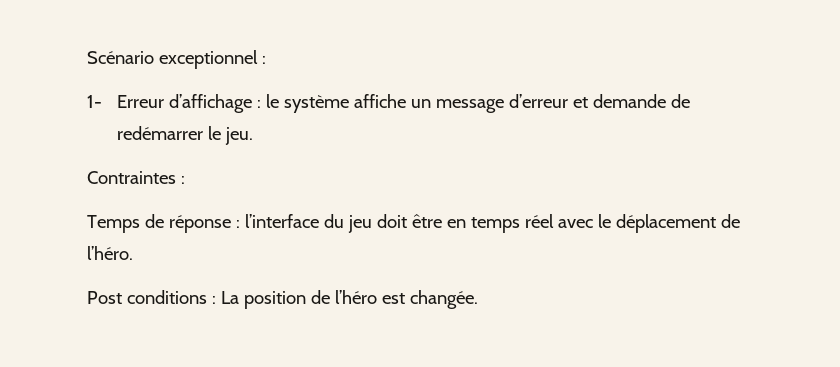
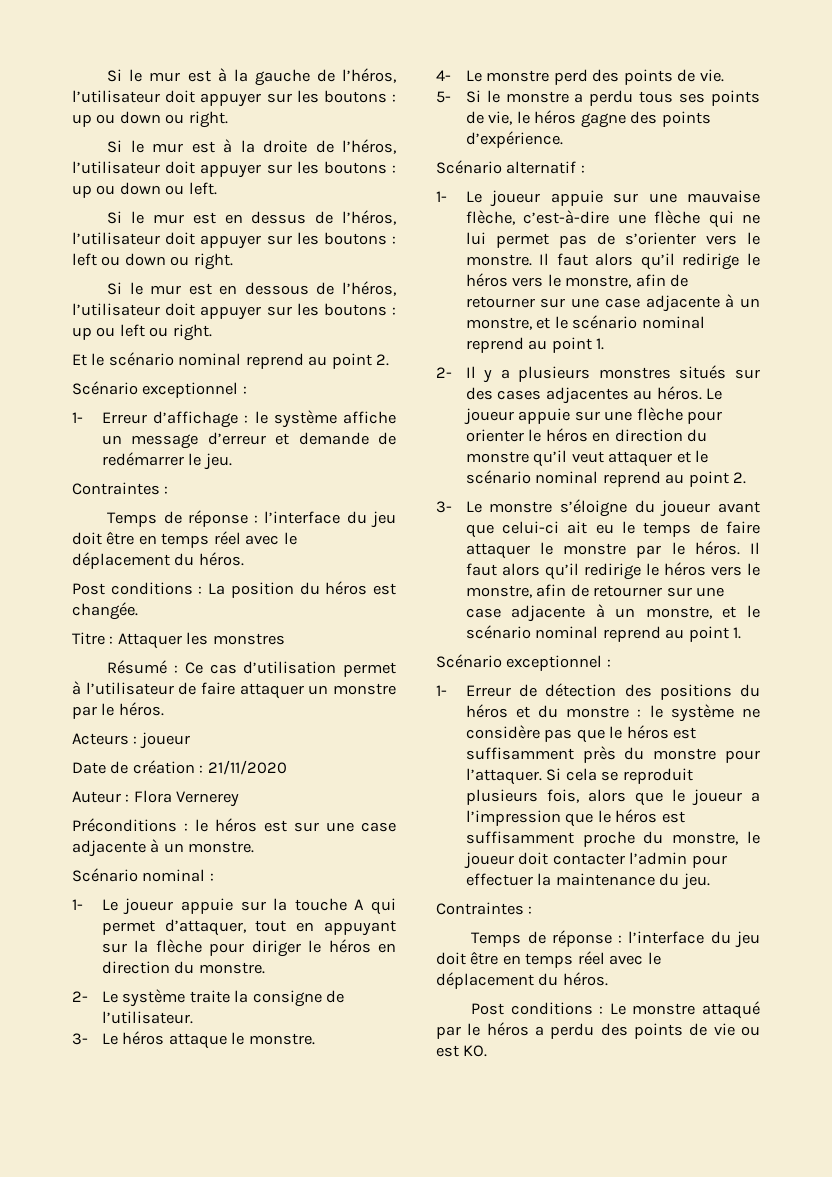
+ Si le mur est à la gauche de l’héros, l’utilisateur doit appuyer sur les boutons : up ou down ou right.
+ Si le mur est à la droite de l’héros, l’utilisateur doit appuyer sur les boutons : up ou down ou left.
+ Si le mur est en dessus de l’héros, l’utilisateur doit appuyer sur les boutons : left ou down ou right.
+ Si le mur est en dessous de l’héros, l’utilisateur doit appuyer sur les boutons : up ou left ou right.
+ Et le scénario nominal reprend au point 2.
  1- Erreur d’affichage : le système affiche un message d’erreur et demande de redémarrer le jeu.
  Contraintes :
- Temps de réponse : l’interface du jeu doit être en temps réel avec le déplacement de l’héro.
+ Temps de réponse : l’interface du jeu doit être en temps réel avec le déplacement du héros.
- Post conditions : La position de l’héro est changée.
+ Post conditions : La position du héros est changée.
+ Titre : Attaquer les monstres
+ Résumé : Ce cas d’utilisation permet à l’utilisateur de faire attaquer un monstre par le héros.
+ Acteurs : joueur
+ Date de création : 21/11/2020
+ Auteur : Flora Vernerey
+ Préconditions : le héros est sur une case adjacente à un monstre.
+ Scénario nominal :
+ 1- Le joueur appuie sur la touche A qui permet d’attaquer, tout en appuyant sur la flèche pour diriger le héros en direction du monstre.
+ 2- Le système traite la consigne de l’utilisateur.
+ 3- Le héros attaque le monstre.
+ 4- Le monstre perd des points de vie.
+ 5- Si le monstre a perdu tous ses points de vie, le héros gagne des points d’expérience.
+ Scénario alternatif :
+ 1- Le joueur appuie sur une mauvaise flèche, c’est-à-dire une flèche qui ne lui permet pas de s’orienter vers le monstre. Il faut alors qu’il redirige le héros vers le monstre, afin de retourner sur une case adjacente à un monstre, et le scénario nominal reprend au point 1.
+ 2- Il y a plusieurs monstres situés sur des cases adjacentes au héros. Le joueur appuie sur une flèche pour orienter le héros en direction du monstre qu’il veut attaquer et le scénario nominal reprend au point 2.
+ 3- Le monstre s’éloigne du joueur avant que celui-ci ait eu le temps de faire attaquer le monstre par le héros. Il faut alors qu’il redirige le héros vers le monstre, afin de retourner sur une case adjacente à un monstre, et le scénario nominal reprend au point 1.
+ Scénario exceptionnel :
+ 1- Erreur de détection des positions du héros et du monstre : le système ne considère pas que le héros est suffisamment près du monstre pour l’attaquer. Si cela se reproduit plusieurs fois, alors que le joueur a l’impression que le héros est suffisamment proche du monstre, le joueur doit contacter l’admin pour effectuer la maintenance du jeu.
+ Contraintes :
+ Temps de réponse : l’interface du jeu doit être en temps réel avec le déplacement du héros.
+ Post conditions : Le monstre attaqué par le héros a perdu des points de vie ou est KO.

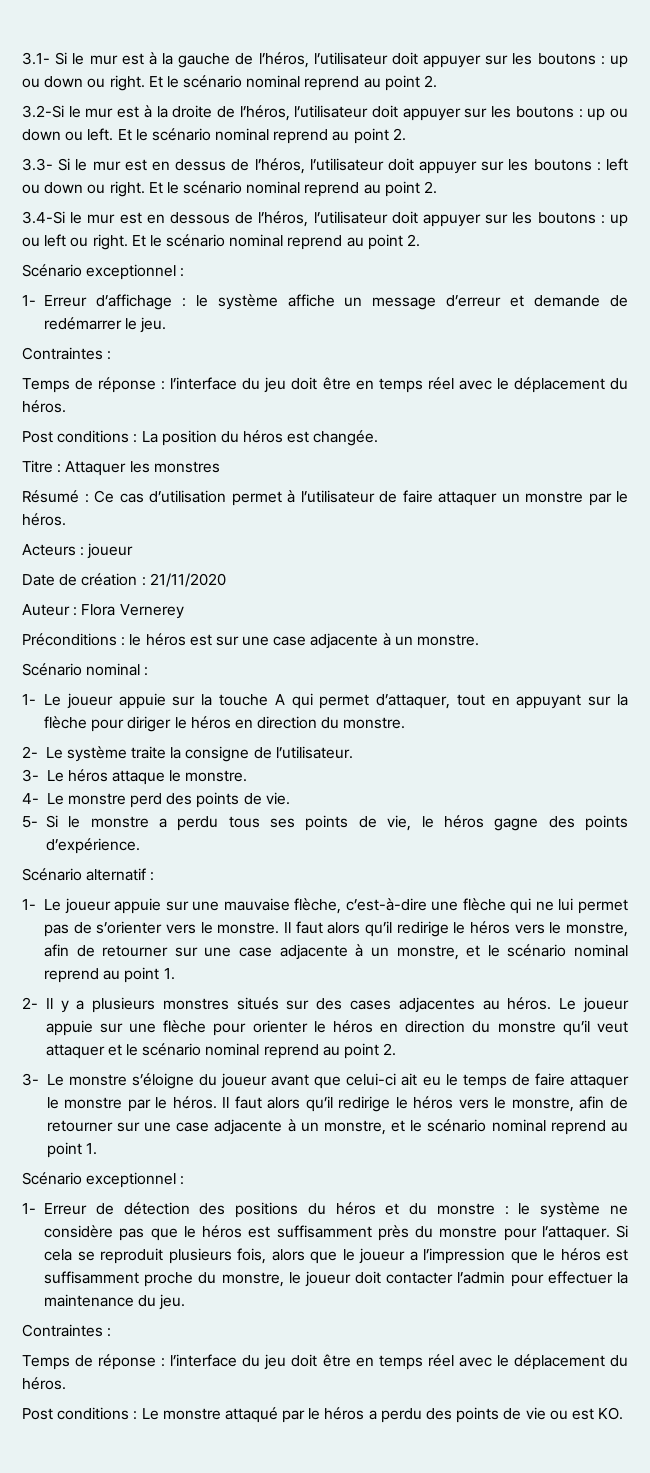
- Si le mur est à la gauche de l’héros, l’utilisateur doit appuyer sur les boutons :
+ 3.1- Si le mur est à la gauche de l’héros, l’utilisateur doit appuyer sur les boutons :
- up ou down ou right.
- Si le mur est à la droite de l’héros, l’utilisateur doit appuyer sur les boutons :
+ up ou down ou right. Et le scénario nominal reprend au point 2.
+ 3.2-Si le mur est à la droite de l’héros, l’utilisateur doit appuyer sur les boutons :
- up ou down ou left.
- Si le mur est en dessus de l’héros, l’utilisateur doit appuyer sur les boutons :
+ up ou down ou left. Et le scénario nominal reprend au point 2.
+ 3.3- Si le mur est en dessus de l’héros, l’utilisateur doit appuyer sur les boutons :
- left ou down ou right.
- Si le mur est en dessous de l’héros, l’utilisateur doit appuyer sur les boutons :
+ left ou down ou right. Et le scénario nominal reprend au point 2.
+ 3.4-Si le mur est en dessous de l’héros, l’utilisateur doit appuyer sur les boutons :
- up ou left ou right.
- Et le scénario nominal reprend au point 2.
+ up ou left ou right. Et le scénario nominal reprend au point 2.

